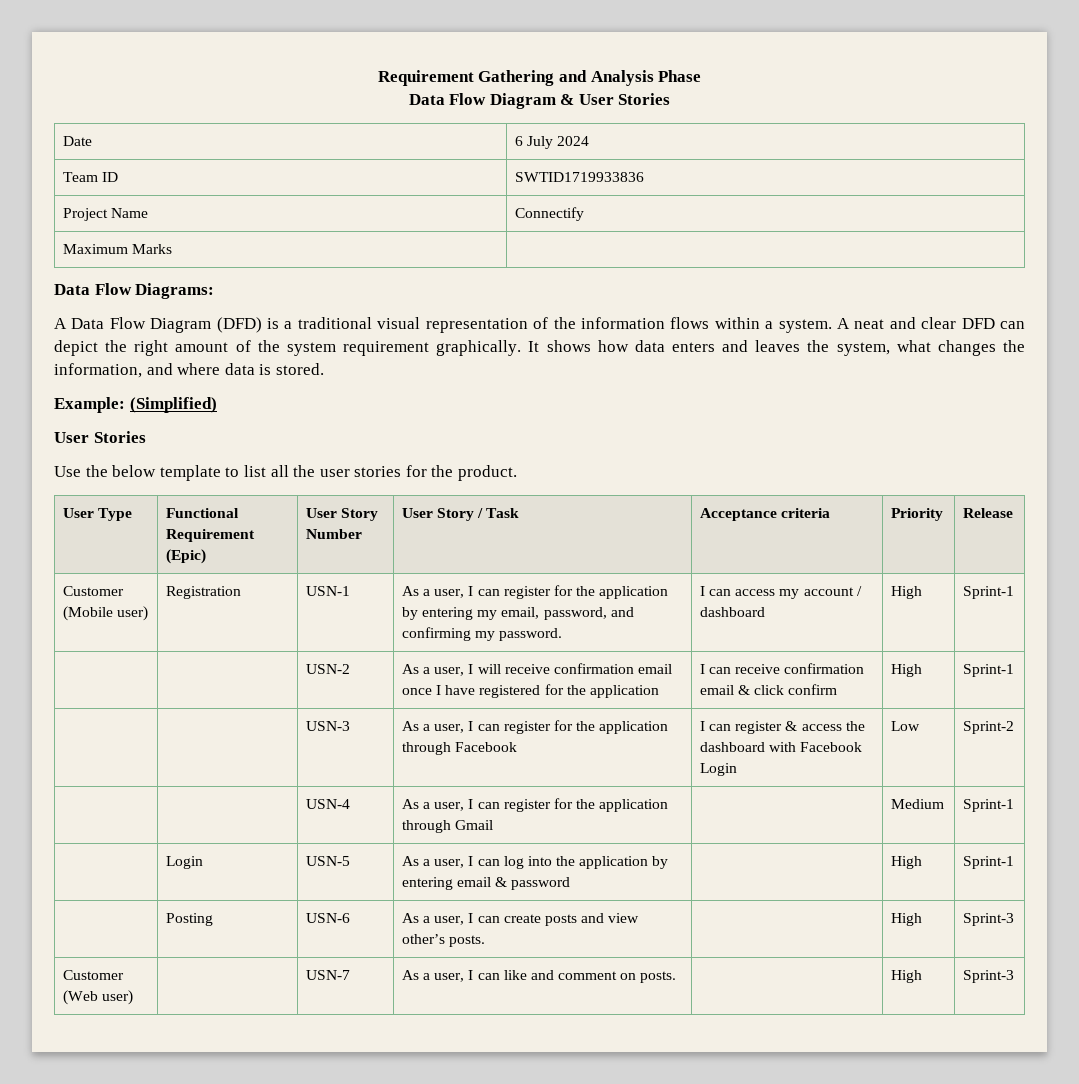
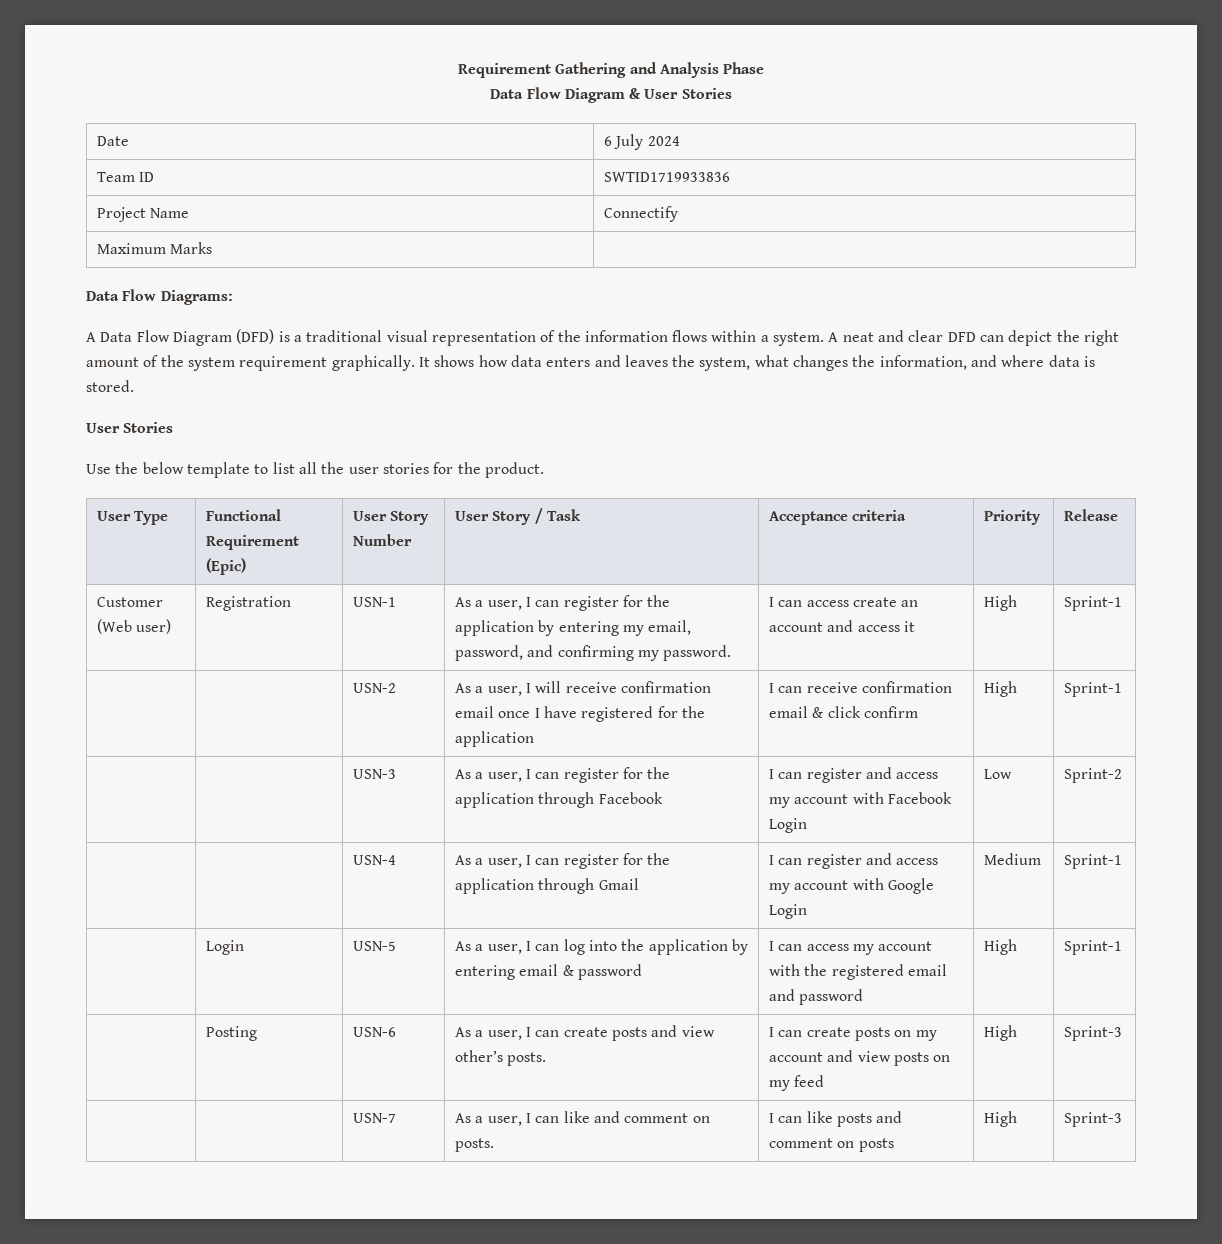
- Example: (Simplified)
- Customer (Mobile user) | Registration | USN-1 | As a user, I can register for the application by entering my email, password, and confirming my password. | I can access my account / dashboard | High | Sprint-1
+ Customer (Web user) | Registration | USN-1 | As a user, I can register for the application by entering my email, password, and confirming my password. | I can access create an account and access it | High | Sprint-1
- | | USN-3 | As a user, I can register for the application through Facebook | I can register & access the dashboard with Facebook Login | Low | Sprint-2
+ | | USN-3 | As a user, I can register for the application through Facebook | I can register and access my account with Facebook Login | Low | Sprint-2
- | | USN-4 | As a user, I can register for the application through Gmail | | Medium | Sprint-1
+ | | USN-4 | As a user, I can register for the application through Gmail | I can register and access my account with Google Login | Medium | Sprint-1
- | Login | USN-5 | As a user, I can log into the application by entering email & password | | High | Sprint-1
+ | Login | USN-5 | As a user, I can log into the application by entering email & password | I can access my account with the registered email and password | High | Sprint-1
- | Posting | USN-6 | As a user, I can create posts and view other’s posts. | | High | Sprint-3
+ | Posting | USN-6 | As a user, I can create posts and view other’s posts. | I can create posts on my account and view posts on my feed | High | Sprint-3
- Customer (Web user) | | USN-7 | As a user, I can like and comment on posts. | | High | Sprint-3
+ | | USN-7 | As a user, I can like and comment on posts. | I can like posts and comment on posts | High | Sprint-3

